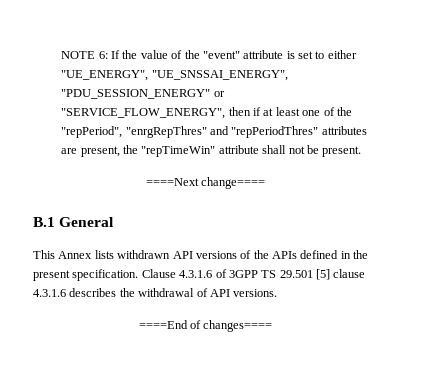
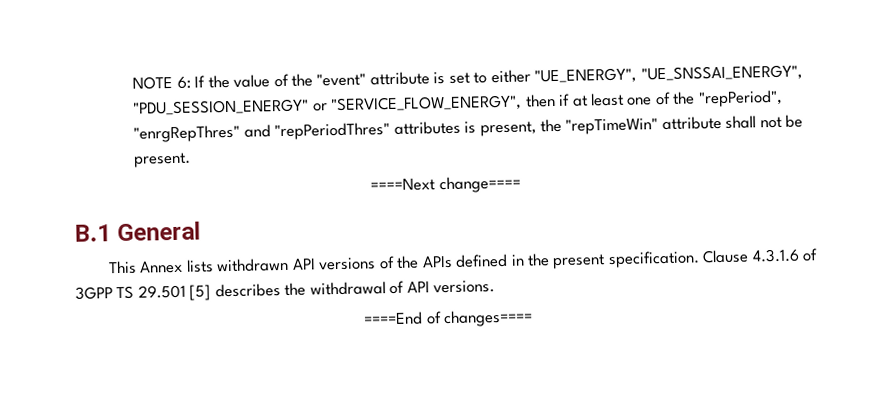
- NOTE 6: If the value of the "event" attribute is set to either "UE_ENERGY", "UE_SNSSAI_ENERGY", "PDU_SESSION_ENERGY" or "SERVICE_FLOW_ENERGY", then if at least one of the "repPeriod", "enrgRepThres" and "repPeriodThres" attributes are present, the "repTimeWin" attribute shall not be present.
+ NOTE 6: If the value of the "event" attribute is set to either "UE_ENERGY", "UE_SNSSAI_ENERGY", "PDU_SESSION_ENERGY" or "SERVICE_FLOW_ENERGY", then if at least one of the "repPeriod", "enrgRepThres" and "repPeriodThres" attributes is present, the "repTimeWin" attribute shall not be present.
- Clause 4.3.1.6 of 3GPP TS 29.501 [5] clause 4.3.1.6 describes the withdrawal of API versions.
+ Clause 4.3.1.6 of 3GPP TS 29.501 [5] describes the withdrawal of API versions.

